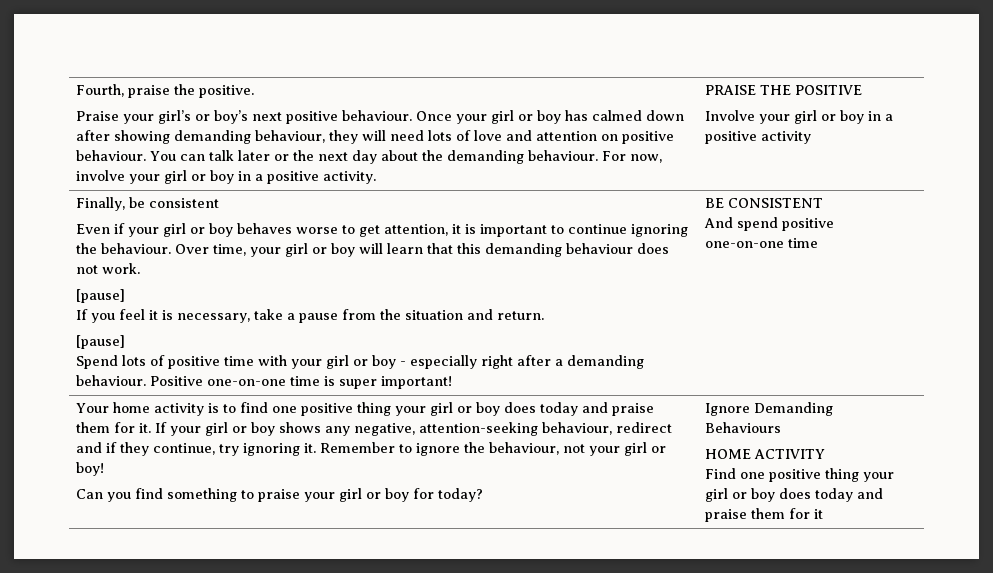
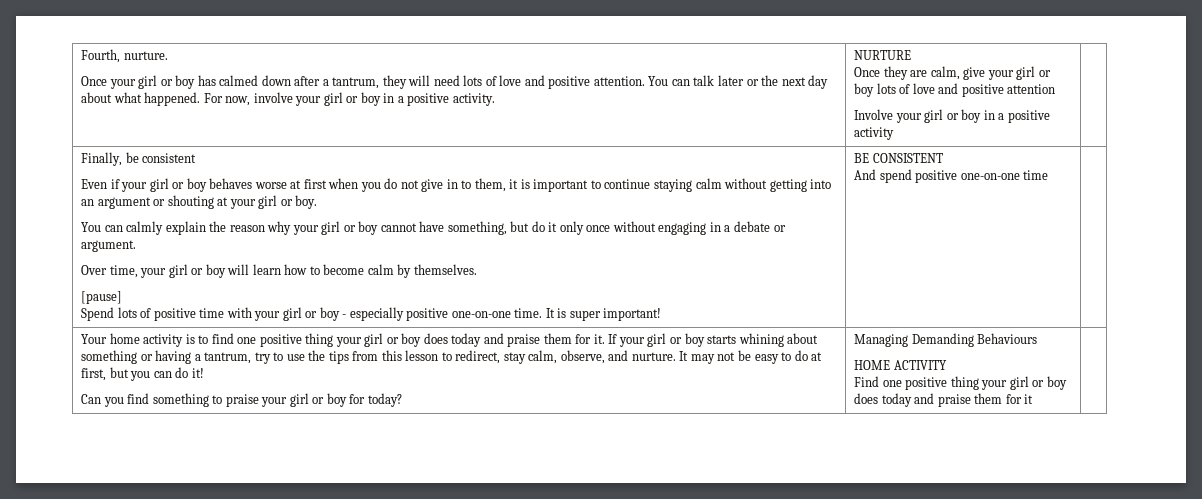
- Fourth, praise the positive.
- Praise your girl’s or boy’s next positive behaviour. Once your girl or boy has calmed down after showing demanding behaviour, they will need lots of love and attention on positive behaviour.
+ Fourth, nurture.
+ Once your girl or boy has calmed down after a tantrum, they will need lots of love and positive attention.
- You can talk later or the next day about the demanding behaviour.
+ You can talk later or the next day about what happened.
- PRAISE THE POSITIVE
+ NURTURE
+ Once they are calm, give your girl or boy lots of love and positive attention
- Even if your girl or boy behaves worse to get attention, it is important to continue ignoring the behaviour. Over time, your girl or boy will learn that this demanding behaviour does not work.
- [pause]
- If you feel it is necessary, take a pause from the situation and return.
+ Even if your girl or boy behaves worse at first when you do not give in to them, it is important to continue staying calm without getting into an argument or shouting at your girl or boy.
+ You can calmly explain the reason why your girl or boy cannot have something, but do it only once without engaging in a debate or argument.
+ Over time, your girl or boy will learn how to become calm by themselves.
- Spend lots of positive time with your girl or boy - especially right after a demanding behaviour. Positive one-on-one time is super important!
+ Spend lots of positive time with your girl or boy - especially positive one-on-one time. It is super important!
- If your girl or boy shows any negative, attention-seeking behaviour, redirect and if they continue, try ignoring it. Remember to ignore the behaviour, not your girl or boy!
+ If your girl or boy starts whining about something or having a tantrum, try to use the tips from this lesson to redirect, stay calm, observe, and nurture. It may not be easy to do at first, but you can do it!
- Ignore Demanding Behaviours
+ Managing Demanding Behaviours

